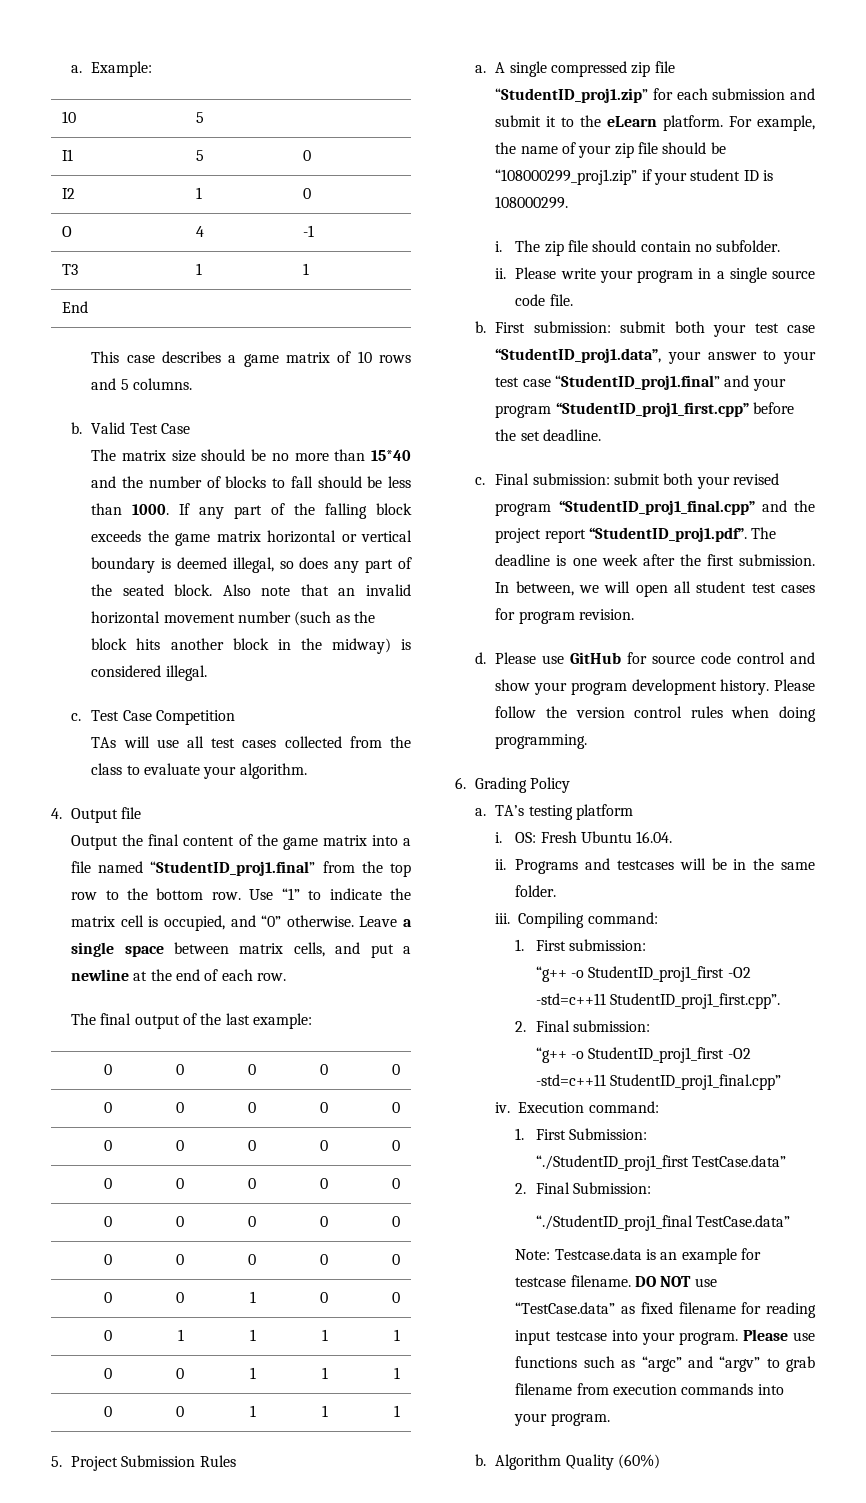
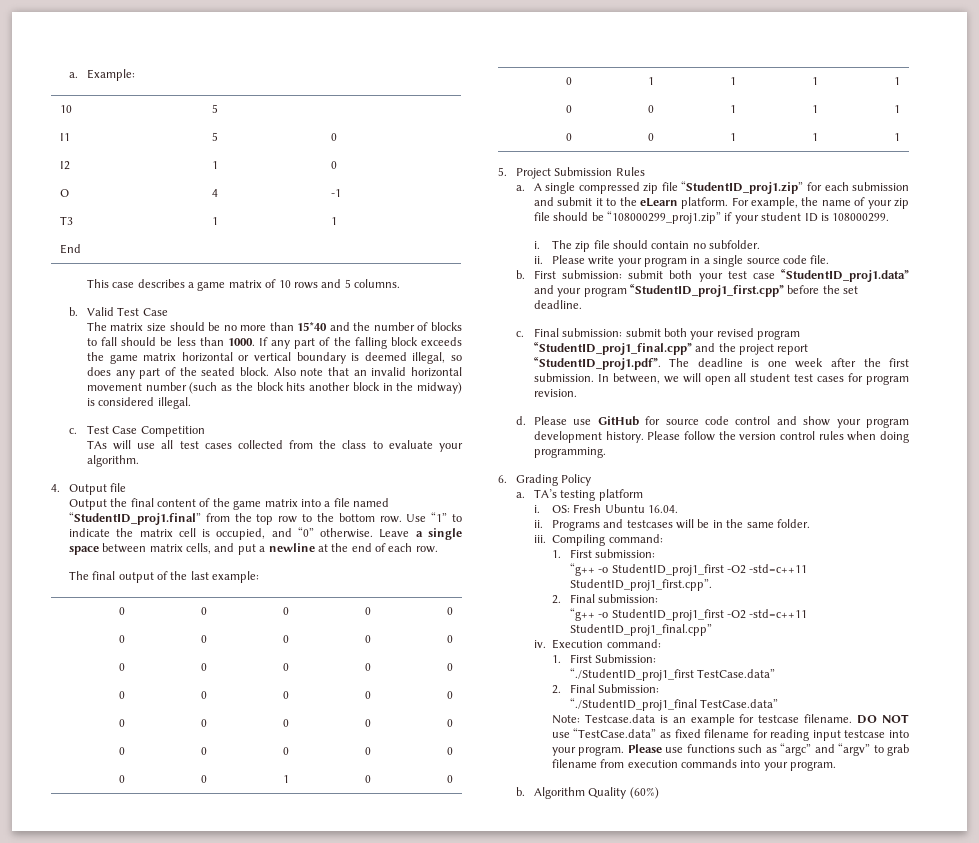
- First submission: submit both your test case “StudentID_proj1.data”, your answer to your test case “StudentID_proj1.final” and your program “StudentID_proj1_first.cpp” before the set deadline.
+ First submission: submit both your test case “StudentID_proj1.data” and your program “StudentID_proj1_first.cpp” before the set deadline.

